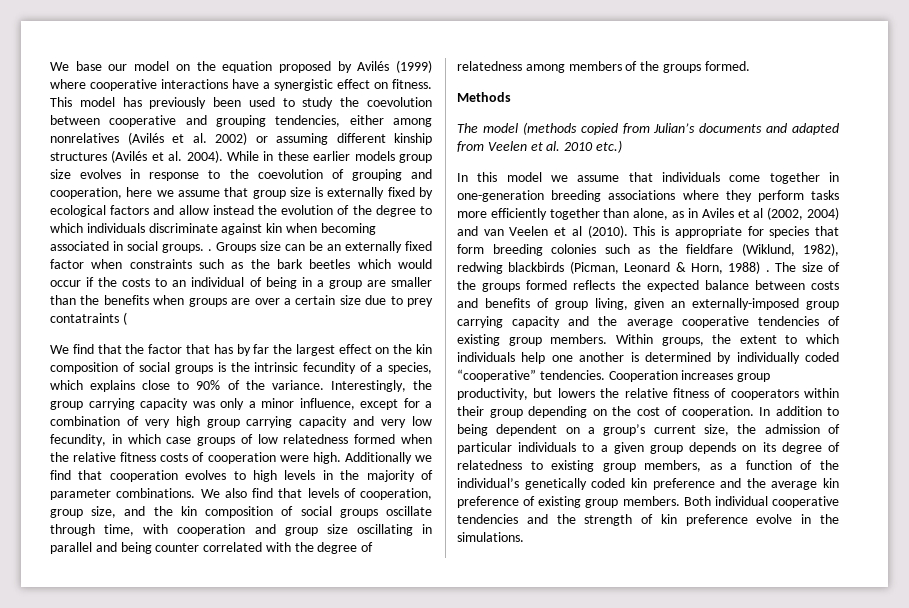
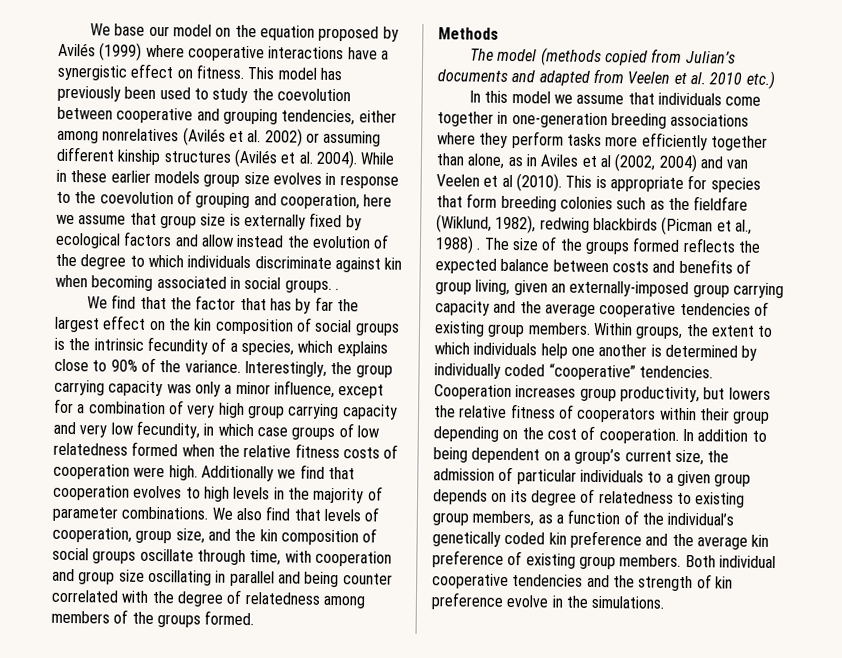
- Groups size can be an externally fixed factor when constraints such as the bark beetles which would occur if the costs to an individual of being in a group are smaller than the benefits when groups are over a certain size due to prey contatraints (
- This is appropriate for species that form breeding colonies such as the fieldfare (Wiklund, 1982), redwing blackbirds (Picman, Leonard & Horn, 1988) .
+ This is appropriate for species that form breeding colonies such as the fieldfare (Wiklund, 1982), redwing blackbirds (Picman et al., 1988) .

